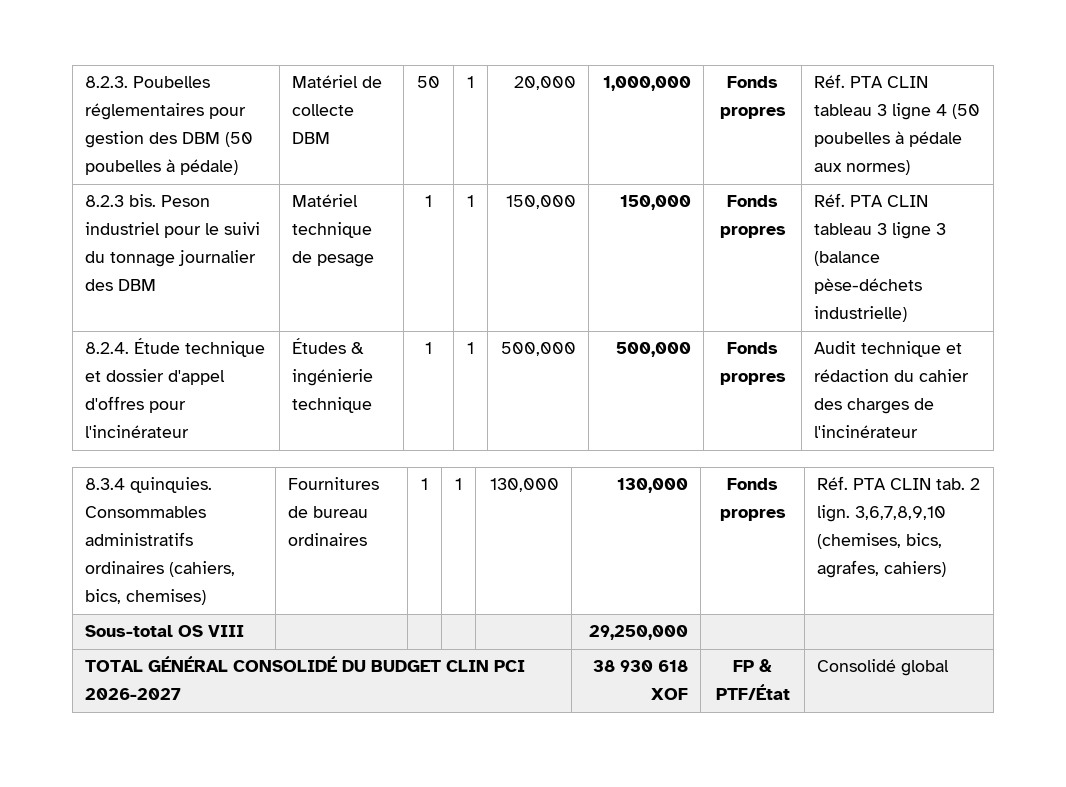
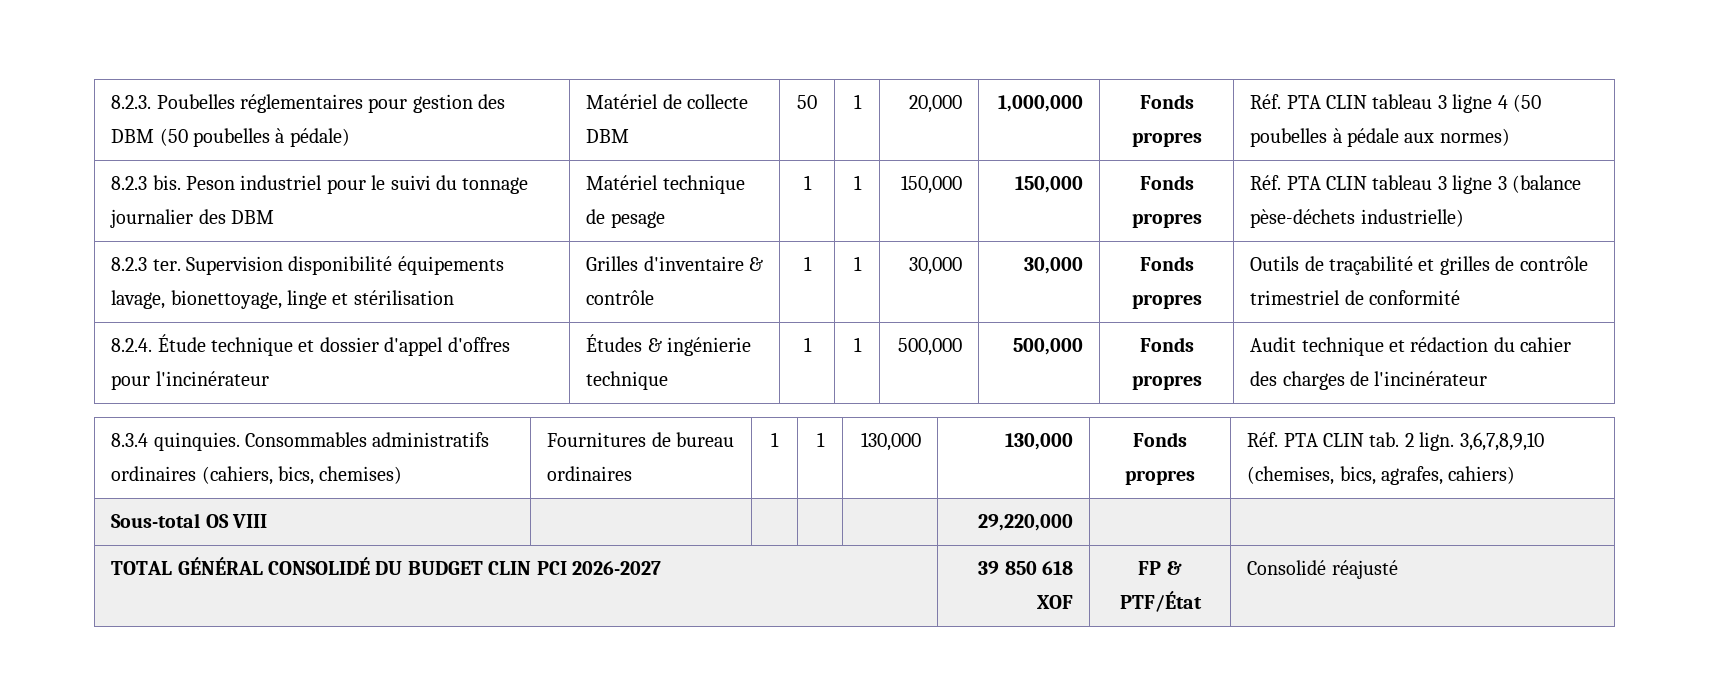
+ 8.2.3 ter. Supervision disponibilité équipements lavage, bionettoyage, linge et stérilisation | Grilles d'inventaire & contrôle | 1 | 1 | 30,000 | 30,000 | Fonds propres | Outils de traçabilité et grilles de contrôle trimestriel de conformité
- Sous-total OS VIII | | | | | 29,250,000 | |
+ Sous-total OS VIII | | | | | 29,220,000 | |
- TOTAL GÉNÉRAL CONSOLIDÉ DU BUDGET CLIN PCI 2026-2027 | 38 930 618 XOF | FP & PTF/État | Consolidé global
+ TOTAL GÉNÉRAL CONSOLIDÉ DU BUDGET CLIN PCI 2026-2027 | 39 850 618 XOF | FP & PTF/État | Consolidé réajusté

